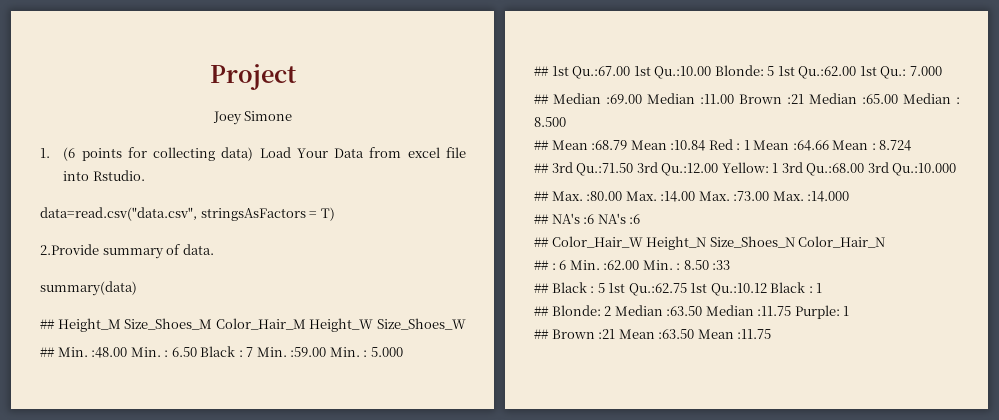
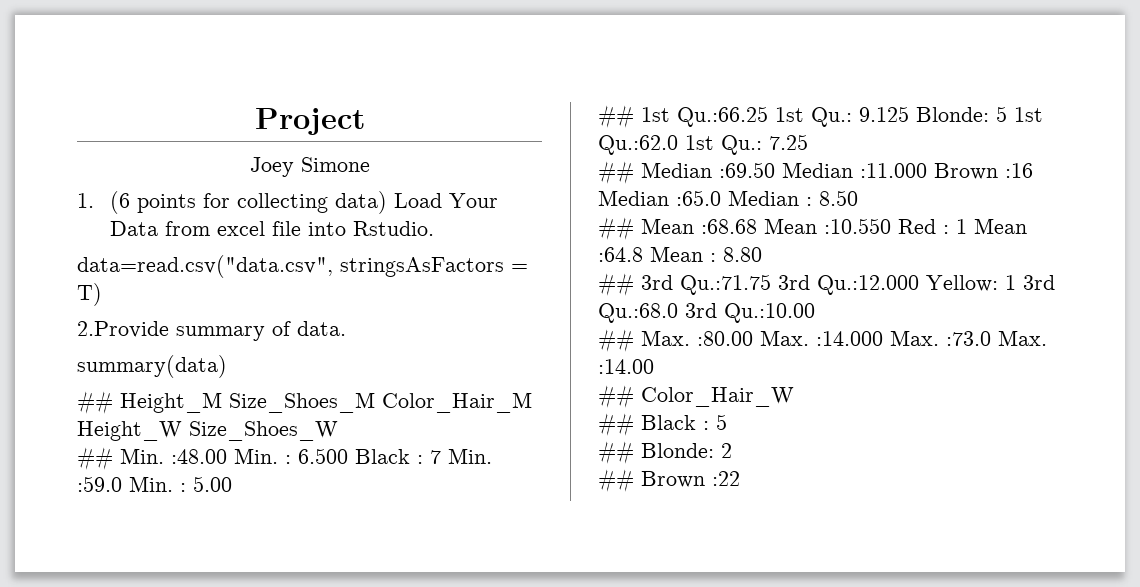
- ## Min. :48.00 Min. : 6.50 Black : 7 Min. :59.00 Min. : 5.000
+ ## Min. :48.00 Min. : 6.500 Black : 7 Min. :59.0 Min. : 5.00
- ## 1st Qu.:67.00 1st Qu.:10.00 Blonde: 5 1st Qu.:62.00 1st Qu.: 7.000
+ ## 1st Qu.:66.25 1st Qu.: 9.125 Blonde: 5 1st Qu.:62.0 1st Qu.: 7.25
- ## Median :69.00 Median :11.00 Brown :21 Median :65.00 Median : 8.500
+ ## Median :69.50 Median :11.000 Brown :16 Median :65.0 Median : 8.50
- ## Mean :68.79 Mean :10.84 Red : 1 Mean :64.66 Mean : 8.724
+ ## Mean :68.68 Mean :10.550 Red : 1 Mean :64.8 Mean : 8.80
- ## 3rd Qu.:71.50 3rd Qu.:12.00 Yellow: 1 3rd Qu.:68.00 3rd Qu.:10.000
- ## Max. :80.00 Max. :14.00 Max. :73.00 Max. :14.000
- ## NA's :6 NA's :6
- ## Color_Hair_W Height_N Size_Shoes_N Color_Hair_N
- ## : 6 Min. :62.00 Min. : 8.50 :33
- ## Black : 5 1st Qu.:62.75 1st Qu.:10.12 Black : 1
- ## Blonde: 2 Median :63.50 Median :11.75 Purple: 1
- ## Brown :21 Mean :63.50 Mean :11.75
+ ## 3rd Qu.:71.75 3rd Qu.:12.000 Yellow: 1 3rd Qu.:68.0 3rd Qu.:10.00
+ ## Max. :80.00 Max. :14.000 Max. :73.0 Max. :14.00
+ ## Color_Hair_W
+ ## Black : 5
+ ## Blonde: 2
+ ## Brown :22

